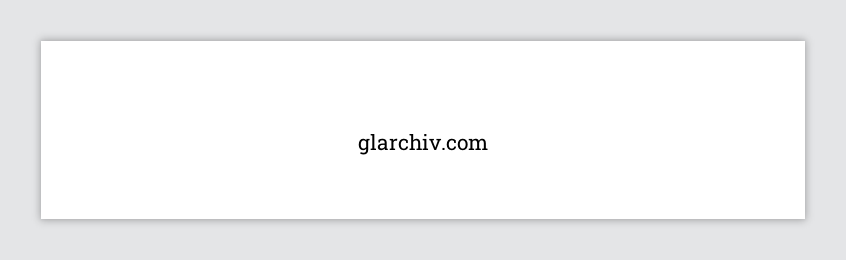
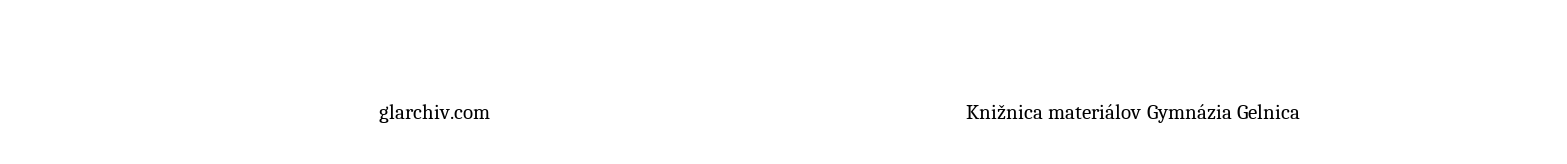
+ Knižnica materiálov Gymnázia Gelnica

